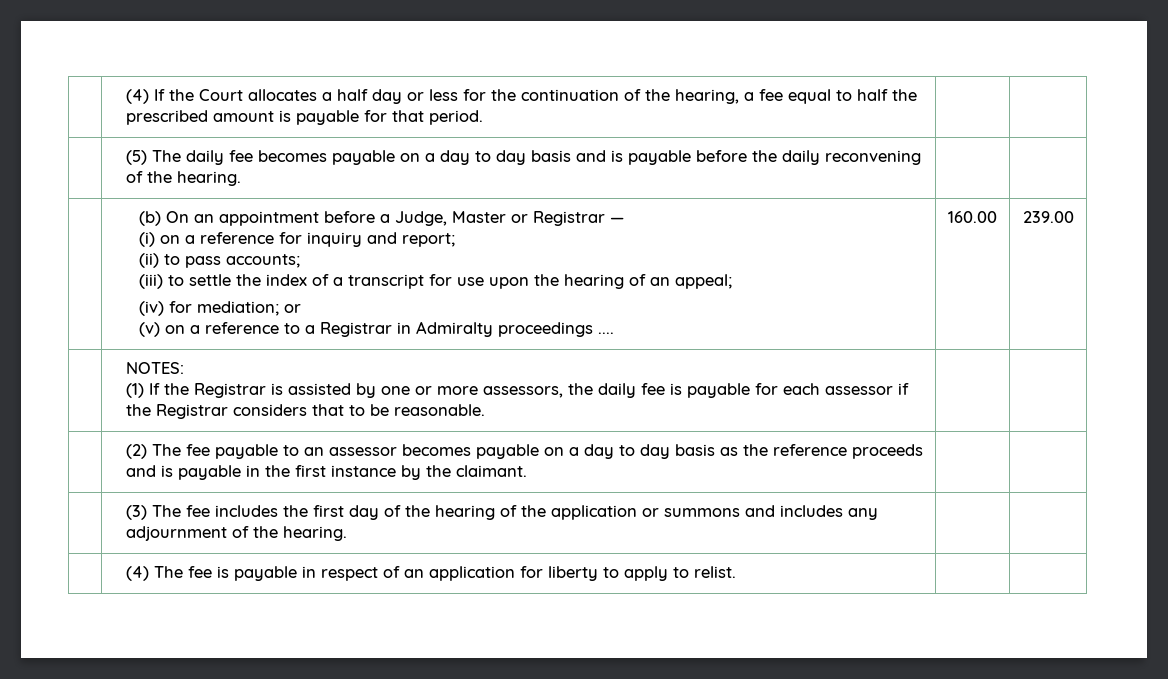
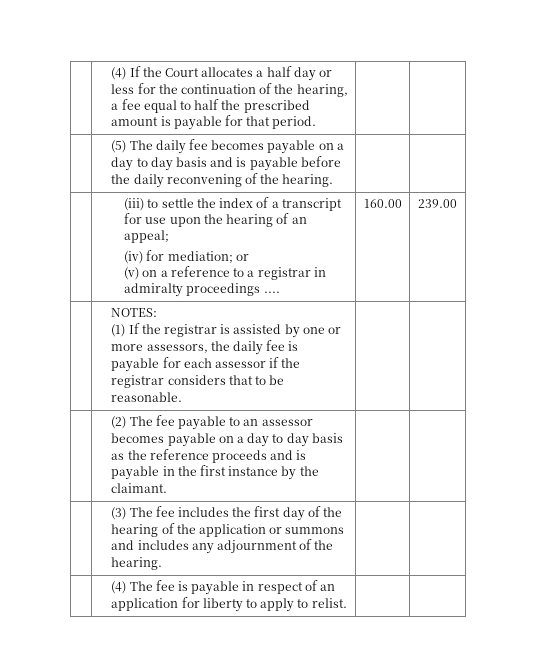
- (b) On an appointment before a Judge, Master or Registrar —
- (i) on a reference for inquiry and report;
- (ii) to pass accounts;
- (v) on a reference to a Registrar in Admiralty proceedings ....
+ (v) on a reference to a registrar in admiralty proceedings ....
  | NOTES:
- (1) If the Registrar is assisted by one or more assessors, the daily fee is payable for each assessor if the Registrar considers that to be reasonable. | |
+ (1) If the registrar is assisted by one or more assessors, the daily fee is payable for each assessor if the registrar considers that to be reasonable. | |

